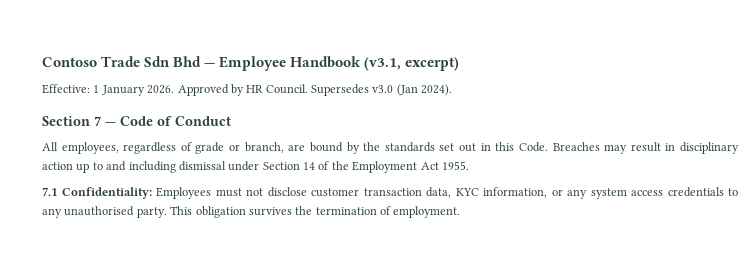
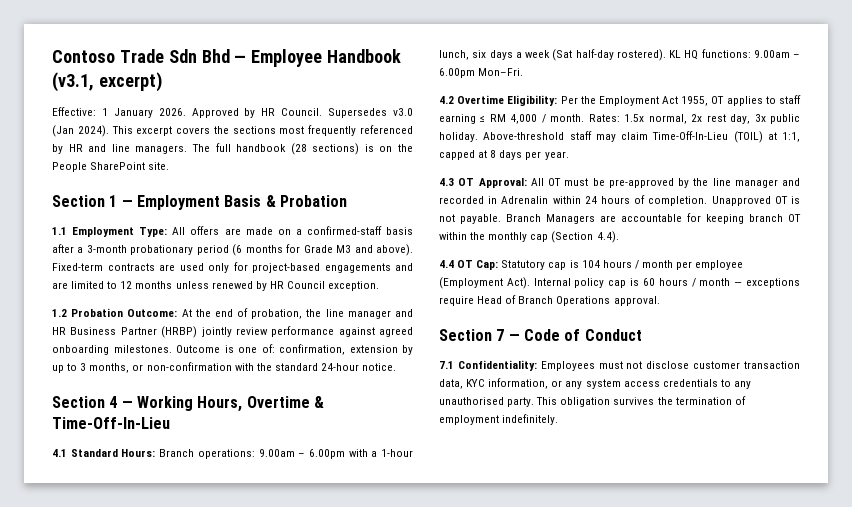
+ This excerpt covers the sections most frequently referenced by HR and line managers. The full handbook (28 sections) is on the People SharePoint site.
+ Section 1 — Employment Basis & Probation
+ 1.1 Employment Type: All offers are made on a confirmed-staff basis after a 3-month probationary period (6 months for Grade M3 and above). Fixed-term contracts are used only for project-based engagements and are limited to 12 months unless renewed by HR Council exception.
+ 1.2 Probation Outcome: At the end of probation, the line manager and HR Business Partner (HRBP) jointly review performance against agreed onboarding milestones. Outcome is one of: confirmation, extension by up to 3 months, or non-confirmation with the standard 24-hour notice.
+ Section 4 — Working Hours, Overtime & Time-Off-In-Lieu
+ 4.1 Standard Hours: Branch operations: 9.00am – 6.00pm with a 1-hour lunch, six days a week (Sat half-day rostered). KL HQ functions: 9.00am – 6.00pm Mon–Fri.
+ 4.2 Overtime Eligibility: Per the Employment Act 1955, OT applies to staff earning ≤ RM 4,000 / month. Rates: 1.5x normal, 2x rest day, 3x public holiday. Above-threshold staff may claim Time-Off-In-Lieu (TOIL) at 1:1, capped at 8 days per year.
+ 4.3 OT Approval: All OT must be pre-approved by the line manager and recorded in Adrenalin within 24 hours of completion. Unapproved OT is not payable. Branch Managers are accountable for keeping branch OT within the monthly cap (Section 4.4).
+ 4.4 OT Cap: Statutory cap is 104 hours / month per employee (Employment Act). Internal policy cap is 60 hours / month — exceptions require Head of Branch Operations approval.
- All employees, regardless of grade or branch, are bound by the standards set out in this Code. Breaches may result in disciplinary action up to and including dismissal under Section 14 of the Employment Act 1955.
- This obligation survives the termination of employment.
+ This obligation survives the termination of employment indefinitely.

